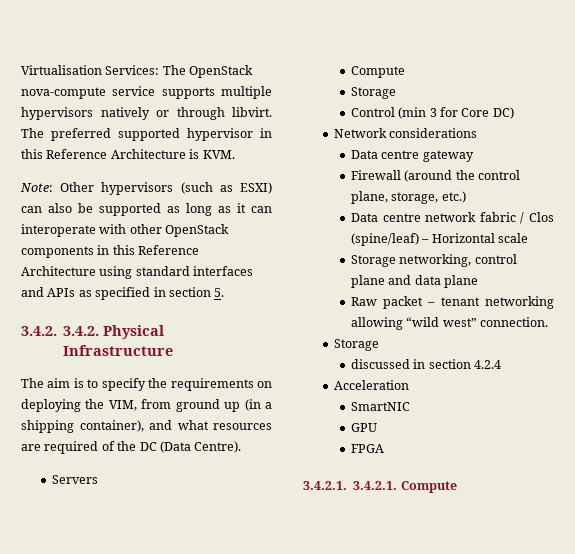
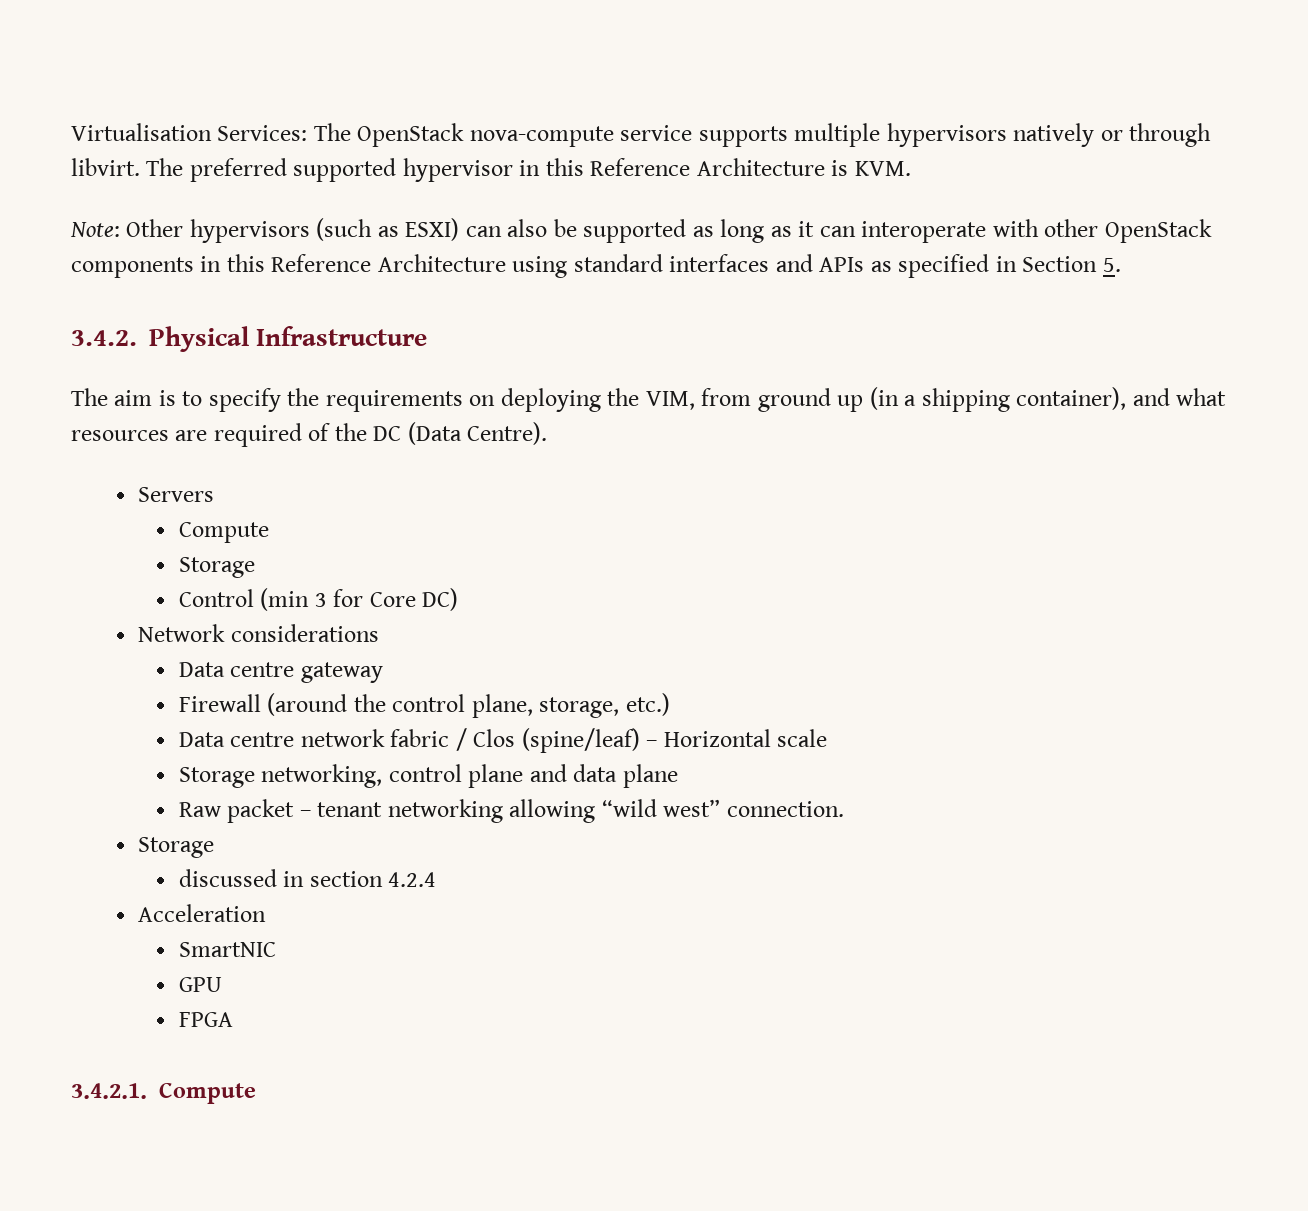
- Note: Other hypervisors (such as ESXI) can also be supported as long as it can interoperate with other OpenStack components in this Reference Architecture using standard interfaces and APIs as specified in section 5.
+ Note: Other hypervisors (such as ESXI) can also be supported as long as it can interoperate with other OpenStack components in this Reference Architecture using standard interfaces and APIs as specified in Section 5.
- 3.4.2. 3.4.2. Physical Infrastructure
+ 3.4.2. Physical Infrastructure
- 3.4.2.1. 3.4.2.1. Compute
+ 3.4.2.1. Compute

